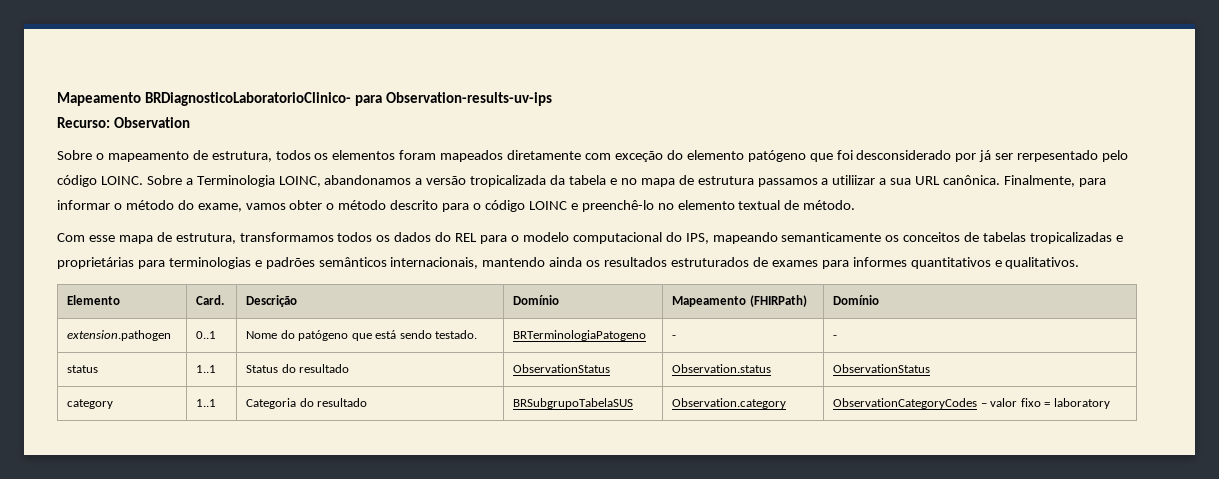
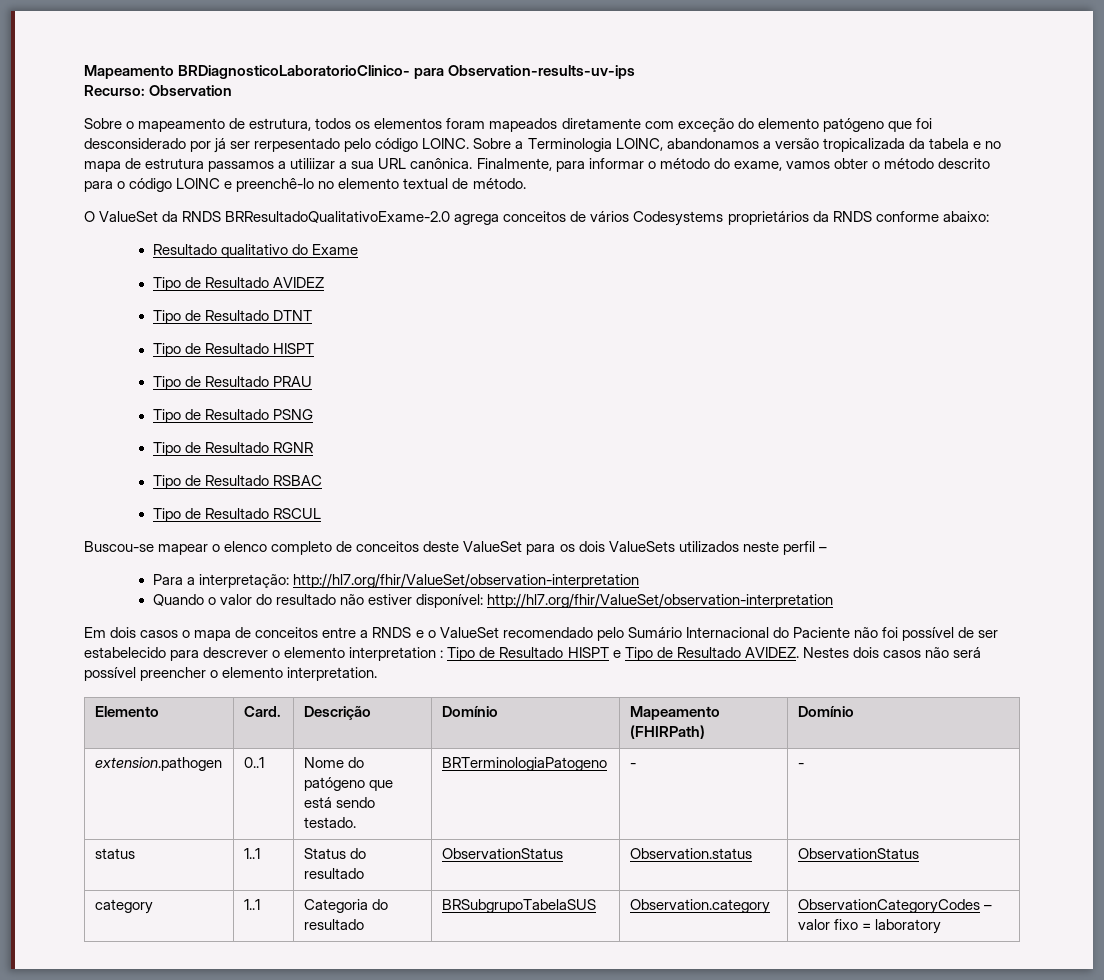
- Com esse mapa de estrutura, transformamos todos os dados do REL para o modelo computacional do IPS, mapeando semanticamente os conceitos de tabelas tropicalizadas e proprietárias para terminologias e padrões semânticos internacionais, mantendo ainda os resultados estruturados de exames para informes quantitativos e qualitativos.
+ O ValueSet da RNDS BRResultadoQualitativoExame-2.0 agrega conceitos de vários Codesystems proprietários da RNDS conforme abaixo:
+ Resultado qualitativo do Exame
+ Tipo de Resultado AVIDEZ
+ Tipo de Resultado DTNT
+ Tipo de Resultado HISPT
+ Tipo de Resultado PRAU
+ Tipo de Resultado PSNG
+ Tipo de Resultado RGNR
+ Tipo de Resultado RSBAC
+ Tipo de Resultado RSCUL
+ Buscou-se mapear o elenco completo de conceitos deste ValueSet para os dois ValueSets utilizados neste perfil –
+ Para a interpretação: http://hl7.org/fhir/ValueSet/observation-interpretation
+ Quando o valor do resultado não estiver disponível: http://hl7.org/fhir/ValueSet/observation-interpretation
+ Em dois casos o mapa de conceitos entre a RNDS e o ValueSet recomendado pelo Sumário Internacional do Paciente não foi possível de ser estabelecido para descrever o elemento interpretation : Tipo de Resultado HISPT e Tipo de Resultado AVIDEZ. Nestes dois casos não será possível preencher o elemento interpretation.

